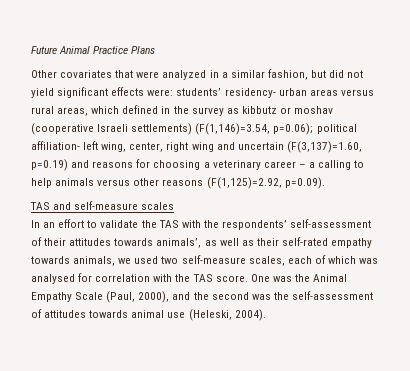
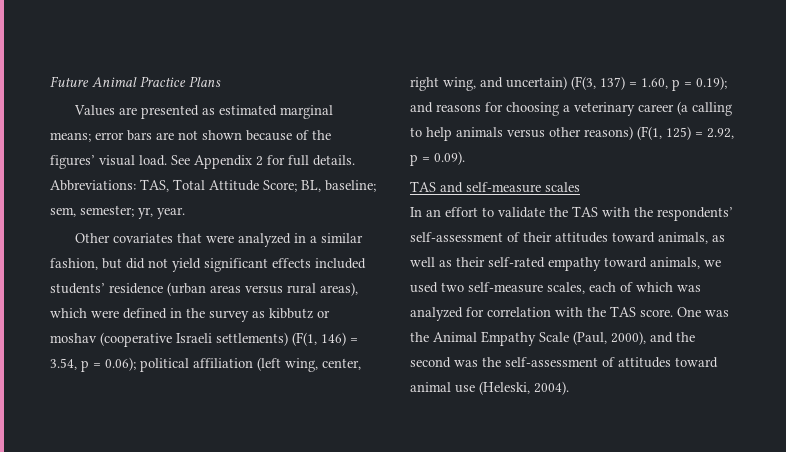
+ Values are presented as estimated marginal means; error bars are not shown because of the figures’ visual load. See Appendix 2 for full details. Abbreviations: TAS, Total Attitude Score; BL, baseline; sem, semester; yr, year.
- Other covariates that were analyzed in a similar fashion, but did not yield significant effects were: students’ residency- urban areas versus rural areas, which defined in the survey as kibbutz or moshav (cooperative Israeli settlements) (F(1,146)=3.54, p=0.06); political affiliation- left wing, center, right wing and uncertain (F(3,137)=1.60, p=0.19) and reasons for choosing a veterinary career – a calling to help animals versus other reasons (F(1,125)=2.92, p=0.09).
+ Other covariates that were analyzed in a similar fashion, but did not yield significant effects included students’ residence (urban areas versus rural areas), which were defined in the survey as kibbutz or moshav (cooperative Israeli settlements) (F(1, 146) = 3.54, p = 0.06); political affiliation (left wing, center, right wing, and uncertain) (F(3, 137) = 1.60, p = 0.19); and reasons for choosing a veterinary career (a calling to help animals versus other reasons) (F(1, 125) = 2.92, p = 0.09).
- In an effort to validate the TAS with the respondents’ self-assessment of their attitudes towards animals’, as well as their self-rated empathy towards animals, we used two self-measure scales, each of which was analysed for correlation with the TAS score.
+ In an effort to validate the TAS with the respondents’ self-assessment of their attitudes toward animals, as well as their self-rated empathy toward animals, we used two self-measure scales, each of which was analyzed for correlation with the TAS score.
- One was the Animal Empathy Scale (Paul, 2000), and the second was the self-assessment of attitudes towards animal use (Heleski, 2004).
+ One was the Animal Empathy Scale (Paul, 2000), and the second was the self-assessment of attitudes toward animal use (Heleski, 2004).

